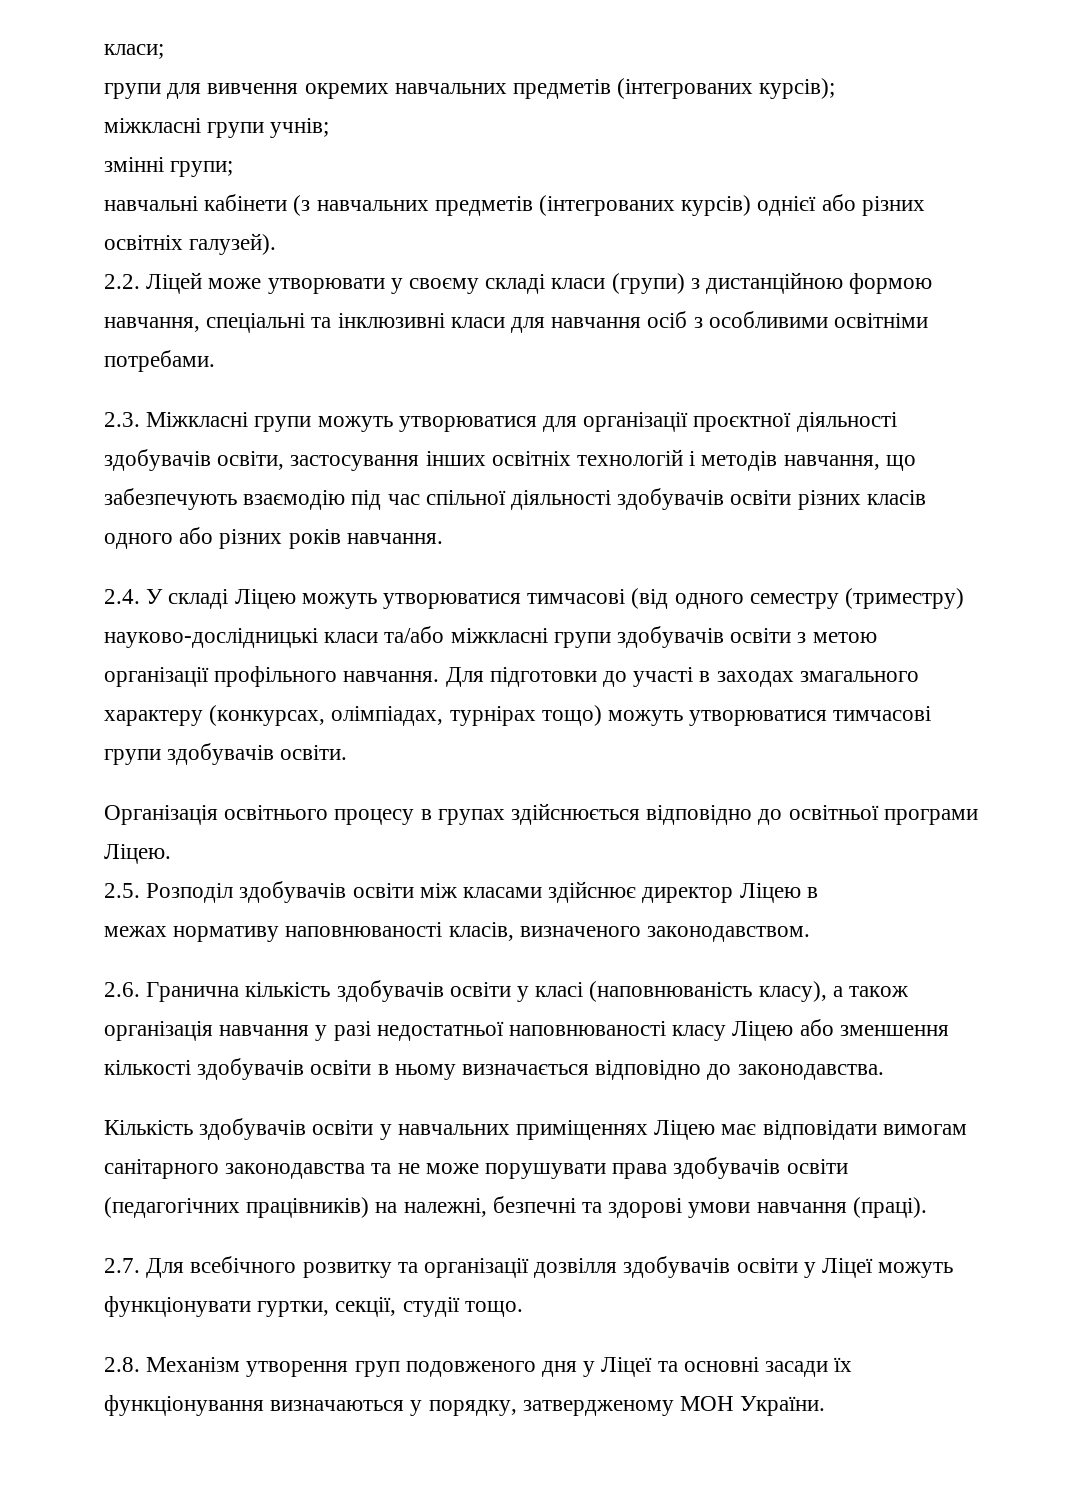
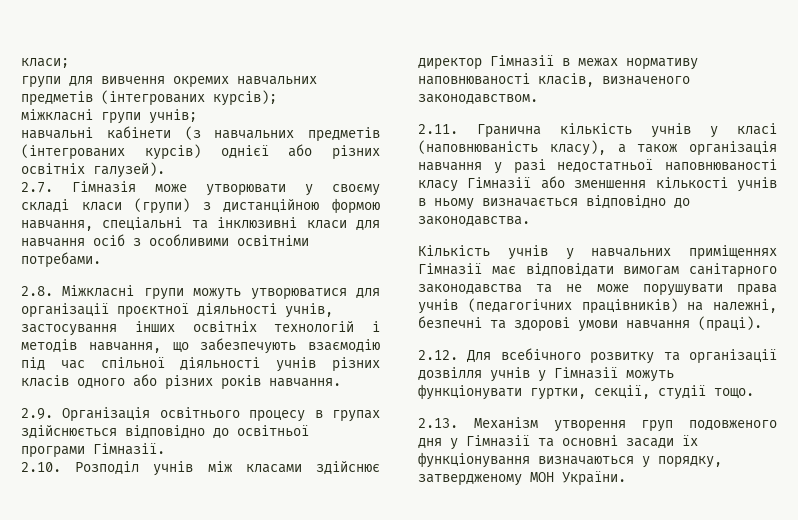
- змінні групи;
- 2.2. Ліцей може утворювати у своєму складі класи (групи) з дистанційною формою навчання, спеціальні та інклюзивні класи для навчання осіб з особливими освітніми потребами.
+ 2.7. Гімназія може утворювати у своєму складі класи (групи) з дистанційною формою навчання, спеціальні та інклюзивні класи для навчання осіб з особливими освітніми потребами.
- 2.3. Міжкласні групи можуть утворюватися для організації проєктної діяльності здобувачів освіти, застосування інших освітніх технологій і методів навчання, що забезпечують взаємодію під час спільної діяльності здобувачів освіти різних класів одного або різних років навчання.
+ 2.8. Міжкласні групи можуть утворюватися для організації проєктної діяльності учнів, застосування інших освітніх технологій і методів навчання, що забезпечують взаємодію під час спільної діяльності учнів різних класів одного або різних років навчання.
- 2.4. У складі Ліцею можуть утворюватися тимчасові (від одного семестру (триместру) науково-дослідницькі класи та/або міжкласні групи здобувачів освіти з метою організації профільного навчання. Для підготовки до участі в заходах змагального характеру (конкурсах, олімпіадах, турнірах тощо) можуть утворюватися тимчасові групи здобувачів освіти.
- Організація освітнього процесу в групах здійснюється відповідно до освітньої програми Ліцею.
- 2.5. Розподіл здобувачів освіти між класами здійснює директор Ліцею в
- межах нормативу наповнюваності класів, визначеного законодавством.
+ 2.9. Організація освітнього процесу в групах здійснюється відповідно до освітньої програми Гімназії.
+ 2.10. Розподіл учнів між класами здійснює директор Гімназії в межах нормативу наповнюваності класів, визначеного законодавством.
- 2.6. Гранична кількість здобувачів освіти у класі (наповнюваність класу), а також організація навчання у разі недостатньої наповнюваності класу Ліцею або зменшення кількості здобувачів освіти в ньому визначається відповідно до законодавства.
+ 2.11. Гранична кількість учнів у класі (наповнюваність класу), а також організація навчання у разі недостатньої наповнюваності класу Гімназії або зменшення кількості учнів в ньому визначається відповідно до законодавства.
- Кількість здобувачів освіти у навчальних приміщеннях Ліцею має відповідати вимогам санітарного законодавства та не може порушувати права здобувачів освіти (педагогічних працівників) на належні, безпечні та здорові умови навчання (праці).
+ Кількість учнів у навчальних приміщеннях Гімназії має відповідати вимогам санітарного законодавства та не може порушувати права учнів (педагогічних працівників) на належні, безпечні та здорові умови навчання (праці).
- 2.7. Для всебічного розвитку та організації дозвілля здобувачів освіти у Ліцеї можуть функціонувати гуртки, секції, студії тощо.
+ 2.12. Для всебічного розвитку та організації дозвілля учнів у Гімназії можуть функціонувати гуртки, секції, студії тощо.
- 2.8. Механізм утворення груп подовженого дня у Ліцеї та основні засади їх функціонування визначаються у порядку, затвердженому МОН України.
+ 2.13. Механізм утворення груп подовженого дня у Гімназії та основні засади їх функціонування визначаються у порядку, затвердженому МОН України.

